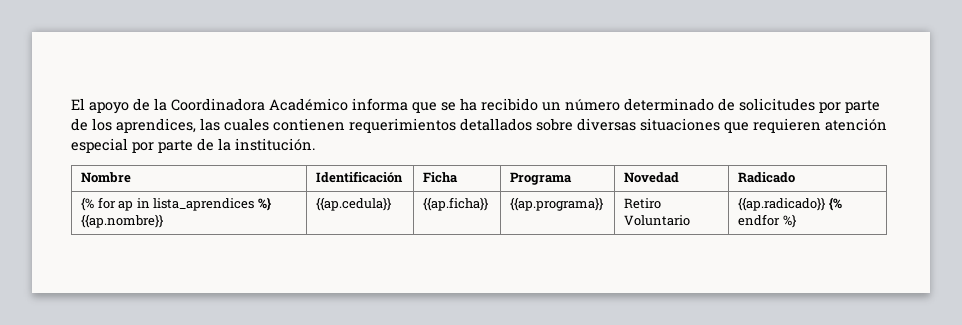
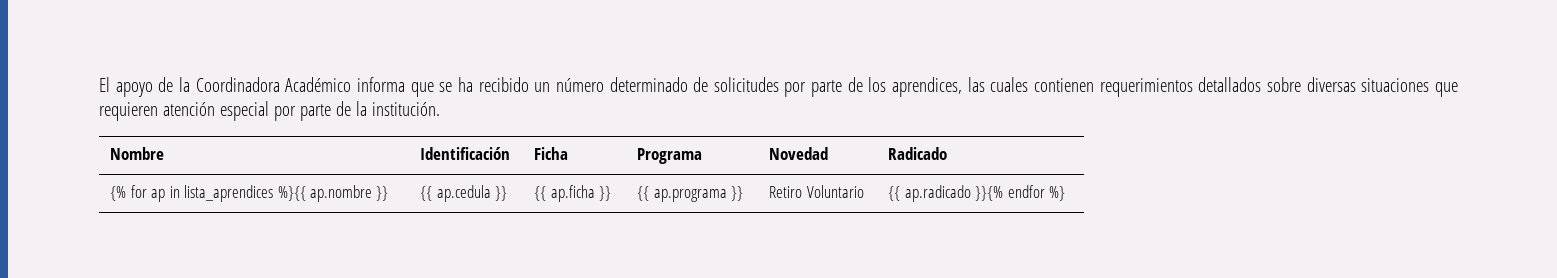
- {% for ap in lista_aprendices %} {{ap.nombre}} | {{ap.cedula}} | {{ap.ficha}} | {{ap.programa}} | Retiro Voluntario | {{ap.radicado}} {% endfor %}
+ {% for ap in lista_aprendices %}{{ ap.nombre }} | {{ ap.cedula }} | {{ ap.ficha }} | {{ ap.programa }} | Retiro Voluntario | {{ ap.radicado }}{% endfor %}

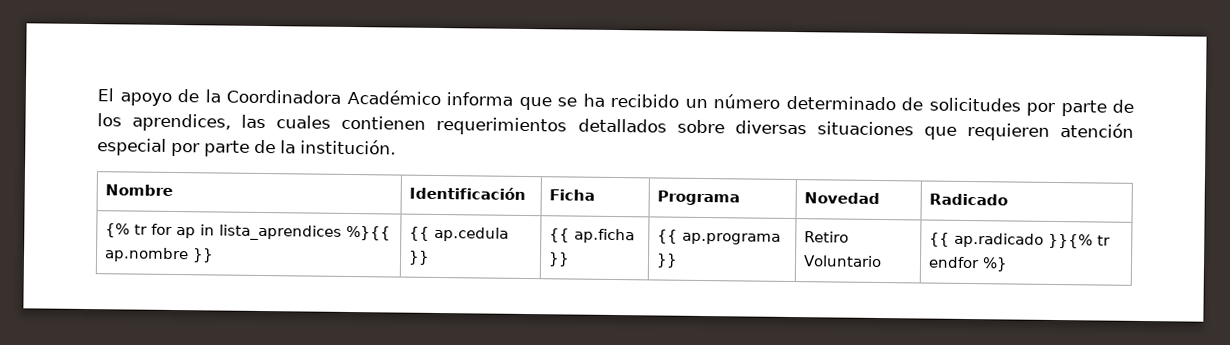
- {% for ap in lista_aprendices %}{{ ap.nombre }} | {{ ap.cedula }} | {{ ap.ficha }} | {{ ap.programa }} | Retiro Voluntario | {{ ap.radicado }}{% endfor %}
+ {% tr for ap in lista_aprendices %}{{ ap.nombre }} | {{ ap.cedula }} | {{ ap.ficha }} | {{ ap.programa }} | Retiro Voluntario | {{ ap.radicado }}{% tr endfor %}

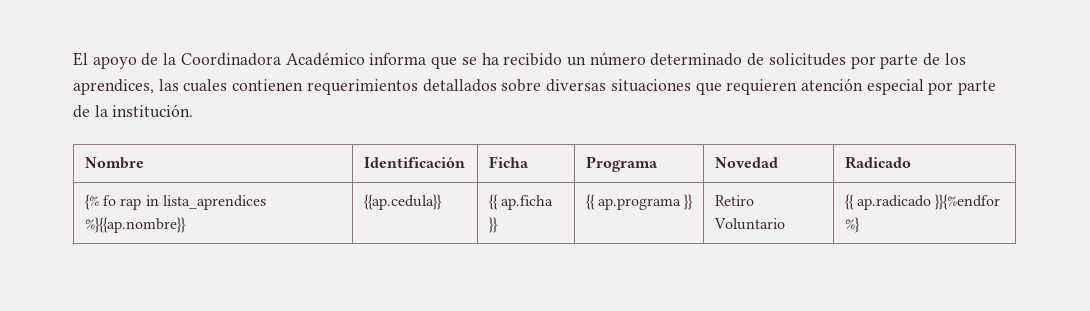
- {% tr for ap in lista_aprendices %}{{ ap.nombre }} | {{ ap.cedula }} | {{ ap.ficha }} | {{ ap.programa }} | Retiro Voluntario | {{ ap.radicado }}{% tr endfor %}
+ {% fo rap in lista_aprendices %}{{ap.nombre}} | {{ap.cedula}} | {{ ap.ficha }} | {{ ap.programa }} | Retiro Voluntario | {{ ap.radicado }}{%endfor %}

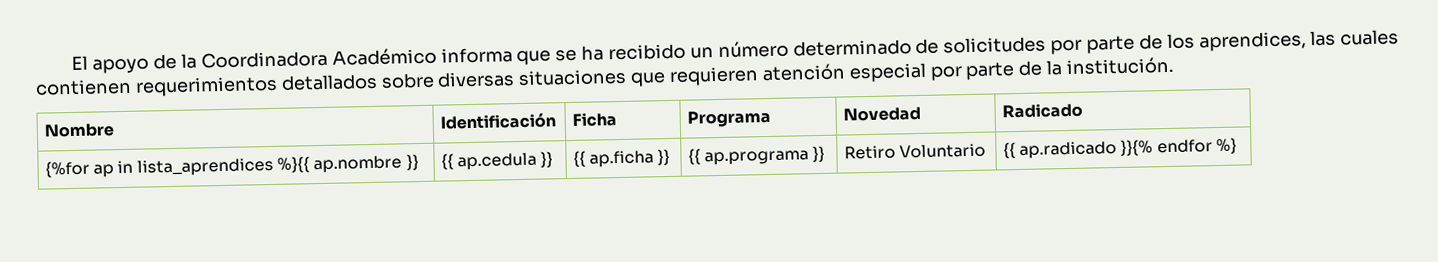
- {% fo rap in lista_aprendices %}{{ap.nombre}} | {{ap.cedula}} | {{ ap.ficha }} | {{ ap.programa }} | Retiro Voluntario | {{ ap.radicado }}{%endfor %}
+ {%for ap in lista_aprendices %}{{ ap.nombre }} | {{ ap.cedula }} | {{ ap.ficha }} | {{ ap.programa }} | Retiro Voluntario | {{ ap.radicado }}{% endfor %}

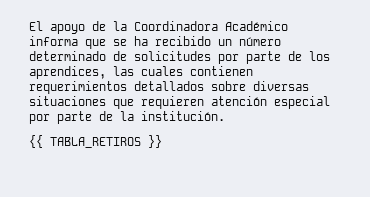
- Nombre | Identificación | Ficha | Programa | Novedad | Radicado
- {%for ap in lista_aprendices %}{{ ap.nombre }} | {{ ap.cedula }} | {{ ap.ficha }} | {{ ap.programa }} | Retiro Voluntario | {{ ap.radicado }}{% endfor %}
+ {{ TABLA_RETIROS }}

